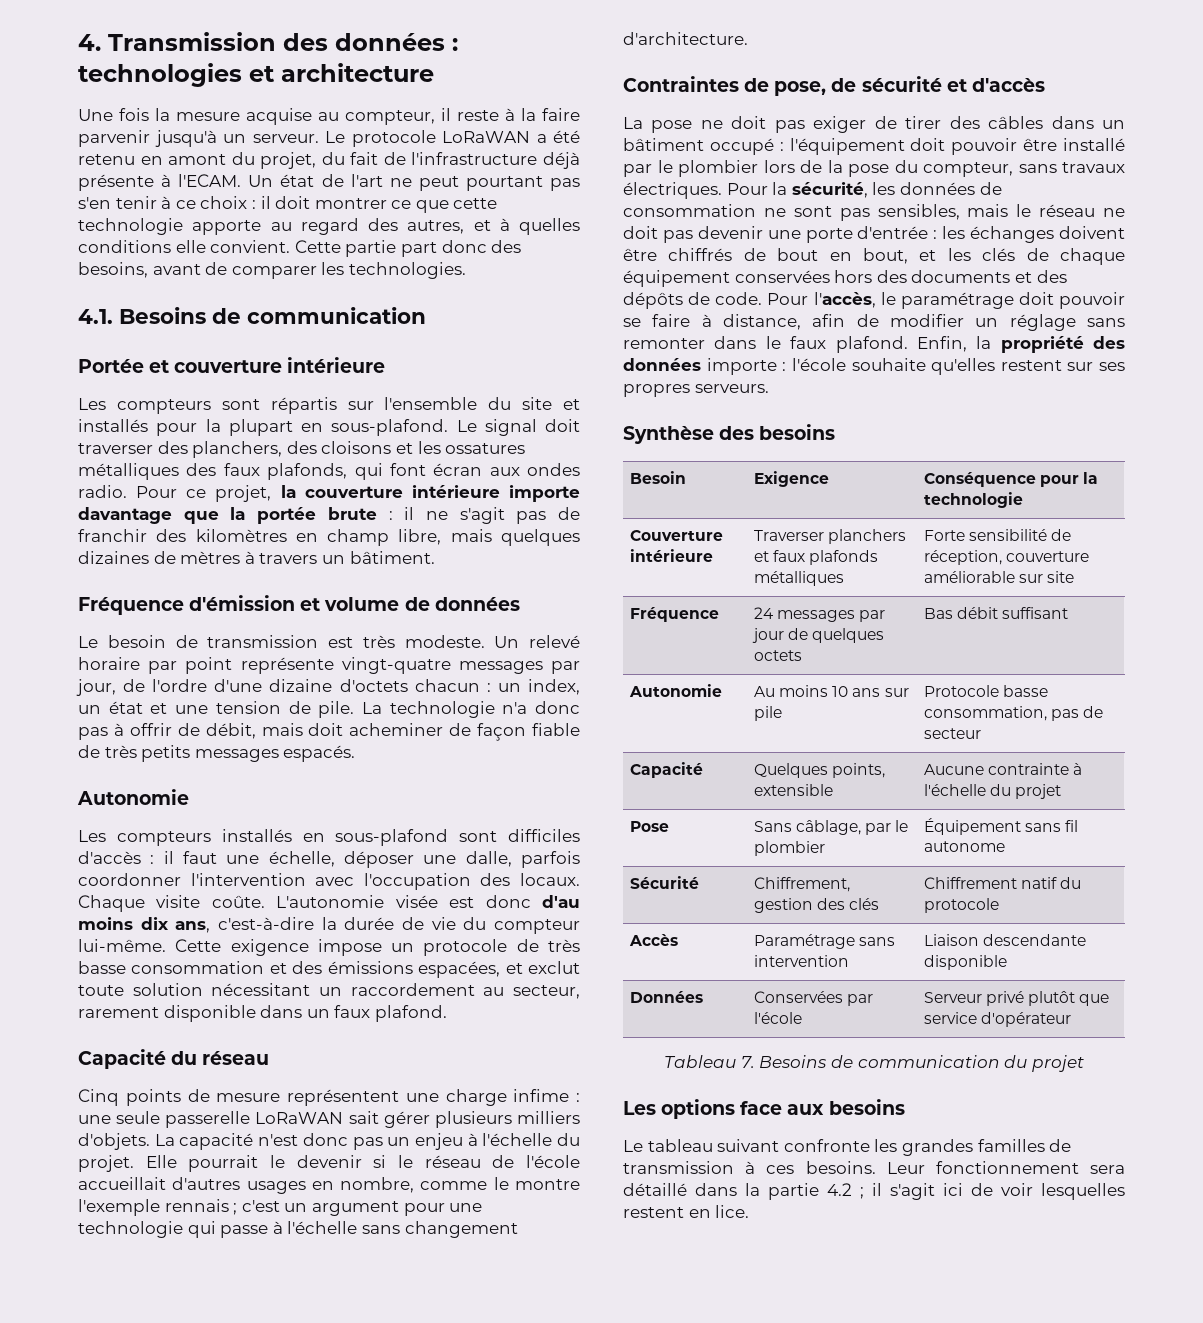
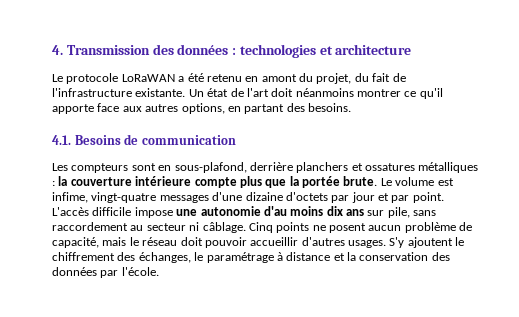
- Une fois la mesure acquise au compteur, il reste à la faire parvenir jusqu'à un serveur. Le protocole LoRaWAN a été retenu en amont du projet, du fait de l'infrastructure déjà présente à l'ECAM. Un état de l'art ne peut pourtant pas s'en tenir à ce choix : il doit montrer ce que cette technologie apporte au regard des autres, et à quelles conditions elle convient. Cette partie part donc des besoins, avant de comparer les technologies.
+ Le protocole LoRaWAN a été retenu en amont du projet, du fait de l'infrastructure existante. Un état de l'art doit néanmoins montrer ce qu'il apporte face aux autres options, en partant des besoins.
- Portée et couverture intérieure
- Les compteurs sont répartis sur l'ensemble du site et installés pour la plupart en sous-plafond. Le signal doit traverser des planchers, des cloisons et les ossatures métalliques des faux plafonds, qui font écran aux ondes radio. Pour ce projet, la couverture intérieure importe davantage que la portée brute : il ne s'agit pas de franchir des kilomètres en champ libre, mais quelques dizaines de mètres à travers un bâtiment.
- Fréquence d'émission et volume de données
- Le besoin de transmission est très modeste. Un relevé horaire par point représente vingt-quatre messages par jour, de l'ordre d'une dizaine d'octets chacun : un index, un état et une tension de pile. La technologie n'a donc pas à offrir de débit, mais doit acheminer de façon fiable de très petits messages espacés.
- Autonomie
- Les compteurs installés en sous-plafond sont difficiles d'accès : il faut une échelle, déposer une dalle, parfois coordonner l'intervention avec l'occupation des locaux. Chaque visite coûte. L'autonomie visée est donc d'au moins dix ans, c'est-à-dire la durée de vie du compteur lui-même. Cette exigence impose un protocole de très basse consommation et des émissions espacées, et exclut toute solution nécessitant un raccordement au secteur, rarement disponible dans un faux plafond.
- Capacité du réseau
- Cinq points de mesure représentent une charge infime : une seule passerelle LoRaWAN sait gérer plusieurs milliers d'objets. La capacité n'est donc pas un enjeu à l'échelle du projet. Elle pourrait le devenir si le réseau de l'école accueillait d'autres usages en nombre, comme le montre l'exemple rennais ; c'est un argument pour une technologie qui passe à l'échelle sans changement d'architecture.
- Contraintes de pose, de sécurité et d'accès
- La pose ne doit pas exiger de tirer des câbles dans un bâtiment occupé : l'équipement doit pouvoir être installé par le plombier lors de la pose du compteur, sans travaux électriques. Pour la sécurité, les données de consommation ne sont pas sensibles, mais le réseau ne doit pas devenir une porte d'entrée : les échanges doivent être chiffrés de bout en bout, et les clés de chaque équipement conservées hors des documents et des dépôts de code. Pour l'accès, le paramétrage doit pouvoir se faire à distance, afin de modifier un réglage sans remonter dans le faux plafond. Enfin, la propriété des données importe : l'école souhaite qu'elles restent sur ses propres serveurs.
- Synthèse des besoins
- Besoin | Exigence | Conséquence pour la technologie
- Couverture intérieure | Traverser planchers et faux plafonds métalliques | Forte sensibilité de réception, couverture améliorable sur site
- Fréquence | 24 messages par jour de quelques octets | Bas débit suffisant
- Autonomie | Au moins 10 ans sur pile | Protocole basse consommation, pas de secteur
- Capacité | Quelques points, extensible | Aucune contrainte à l'échelle du projet
- Pose | Sans câblage, par le plombier | Équipement sans fil autonome
- Sécurité | Chiffrement, gestion des clés | Chiffrement natif du protocole
- Accès | Paramétrage sans intervention | Liaison descendante disponible
- Données | Conservées par l'école | Serveur privé plutôt que service d'opérateur
- Tableau 7. Besoins de communication du projet
- Les options face aux besoins
- Le tableau suivant confronte les grandes familles de transmission à ces besoins. Leur fonctionnement sera détaillé dans la partie 4.2 ; il s'agit ici de voir lesquelles restent en lice.
+ Les compteurs sont en sous-plafond, derrière planchers et ossatures métalliques : la couverture intérieure compte plus que la portée brute. Le volume est infime, vingt-quatre messages d'une dizaine d'octets par jour et par point. L'accès difficile impose une autonomie d'au moins dix ans sur pile, sans raccordement au secteur ni câblage. Cinq points ne posent aucun problème de capacité, mais le réseau doit pouvoir accueillir d'autres usages. S'y ajoutent le chiffrement des échanges, le paramétrage à distance et la conservation des données par l'école.

